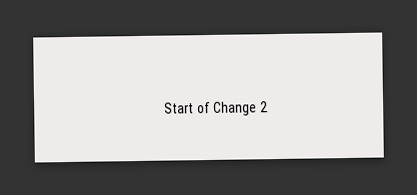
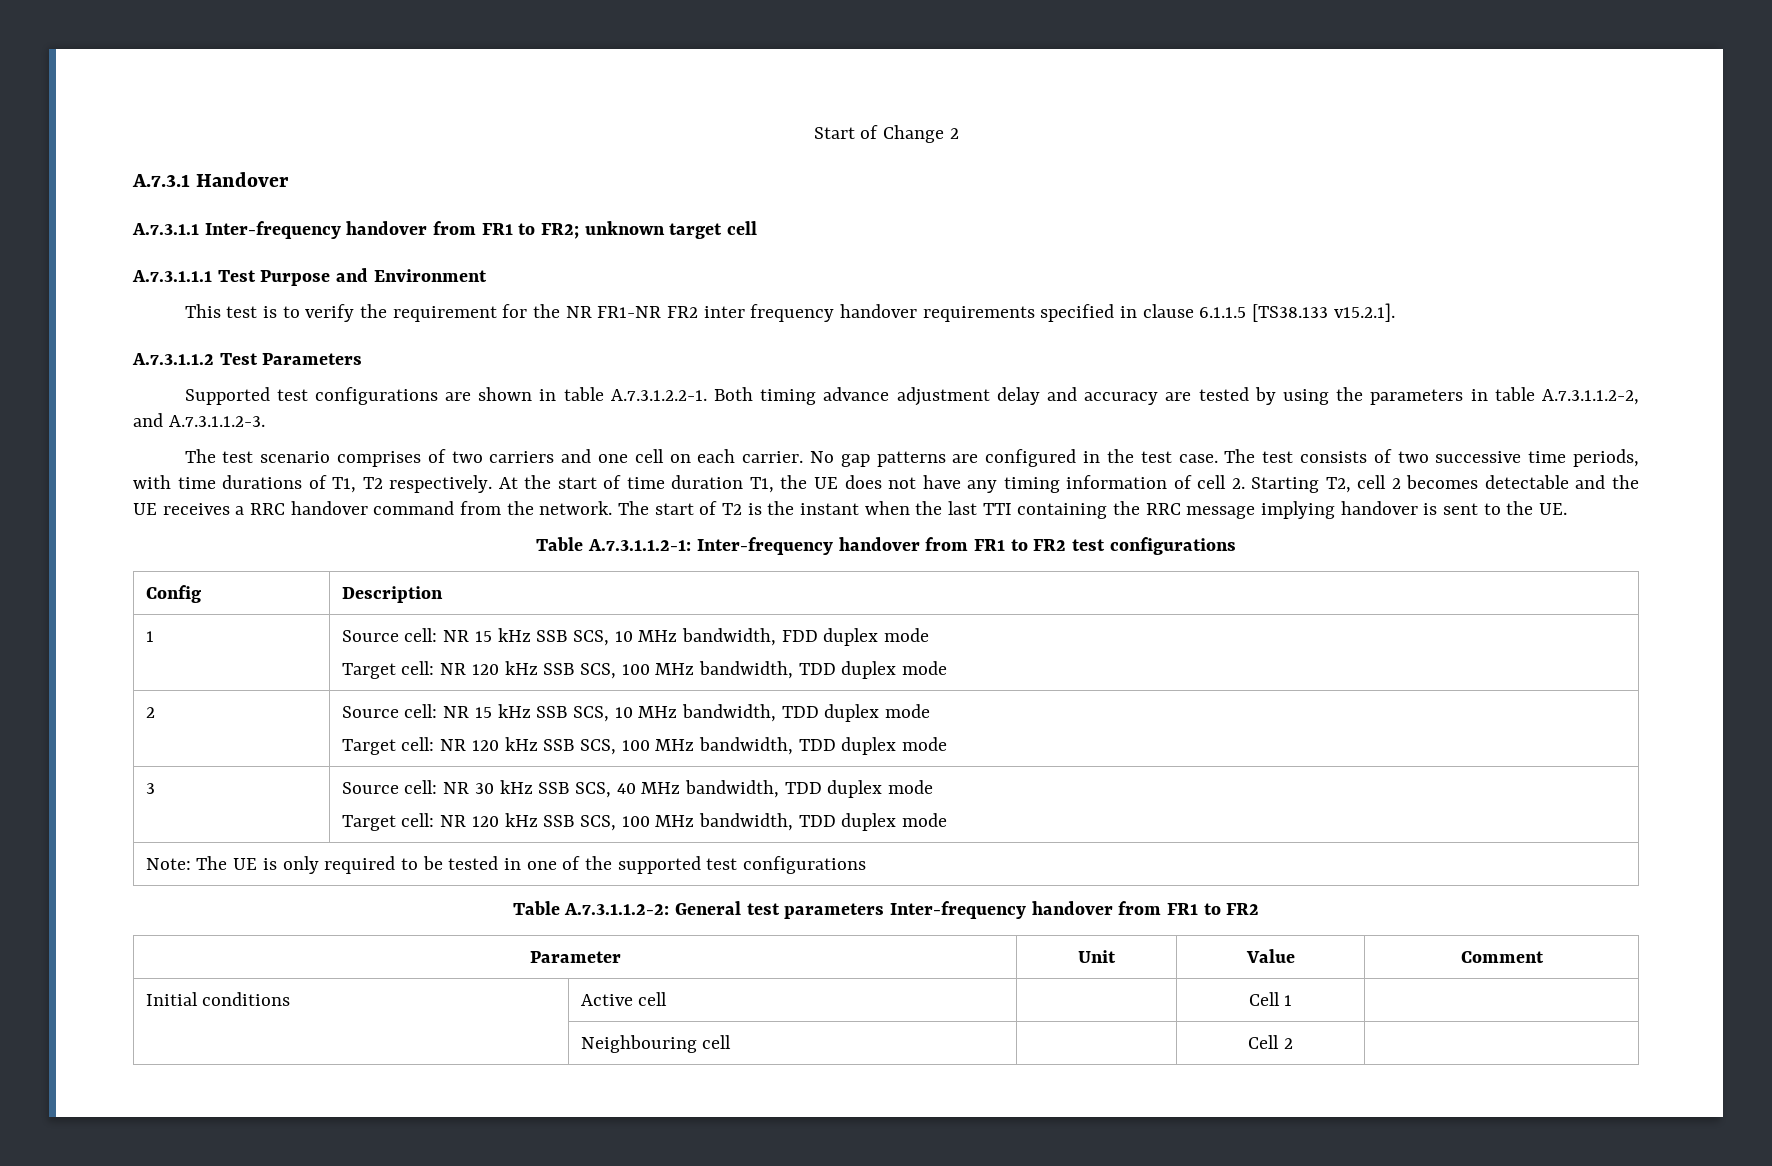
+ A.7.3.1 Handover
+ A.7.3.1.1 Inter-frequency handover from FR1 to FR2; unknown target cell
+ A.7.3.1.1.1 Test Purpose and Environment
+ This test is to verify the requirement for the NR FR1-NR FR2 inter frequency handover requirements specified in clause 6.1.1.5 [TS38.133 v15.2.1].
+ A.7.3.1.1.2 Test Parameters
+ Supported test configurations are shown in table A.7.3.1.2.2-1. Both timing advance adjustment delay and accuracy are tested by using the parameters in table A.7.3.1.1.2-2, and A.7.3.1.1.2-3.
+ The test scenario comprises of two carriers and one cell on each carrier. No gap patterns are configured in the test case. The test consists of two successive time periods, with time durations of T1, T2 respectively. At the start of time duration T1, the UE does not have any timing information of cell 2. Starting T2, cell 2 becomes detectable and the UE receives a RRC handover command from the network. The start of T2 is the instant when the last TTI containing the RRC message implying handover is sent to the UE.
+ Table A.7.3.1.1.2-1: Inter-frequency handover from FR1 to FR2 test configurations
+ Config | Description
+ 1 | Source cell: NR 15 kHz SSB SCS, 10 MHz bandwidth, FDD duplex mode
+ Target cell: NR 120 kHz SSB SCS, 100 MHz bandwidth, TDD duplex mode
+ 2 | Source cell: NR 15 kHz SSB SCS, 10 MHz bandwidth, TDD duplex mode
+ Target cell: NR 120 kHz SSB SCS, 100 MHz bandwidth, TDD duplex mode
+ 3 | Source cell: NR 30 kHz SSB SCS, 40 MHz bandwidth, TDD duplex mode
+ Target cell: NR 120 kHz SSB SCS, 100 MHz bandwidth, TDD duplex mode
+ Note: The UE is only required to be tested in one of the supported test configurations
+ Table A.7.3.1.1.2-2: General test parameters Inter-frequency handover from FR1 to FR2
+ Parameter | Unit | Value | Comment
+ Initial conditions | Active cell | | Cell 1 |
+ | Neighbouring cell | | Cell 2 |

